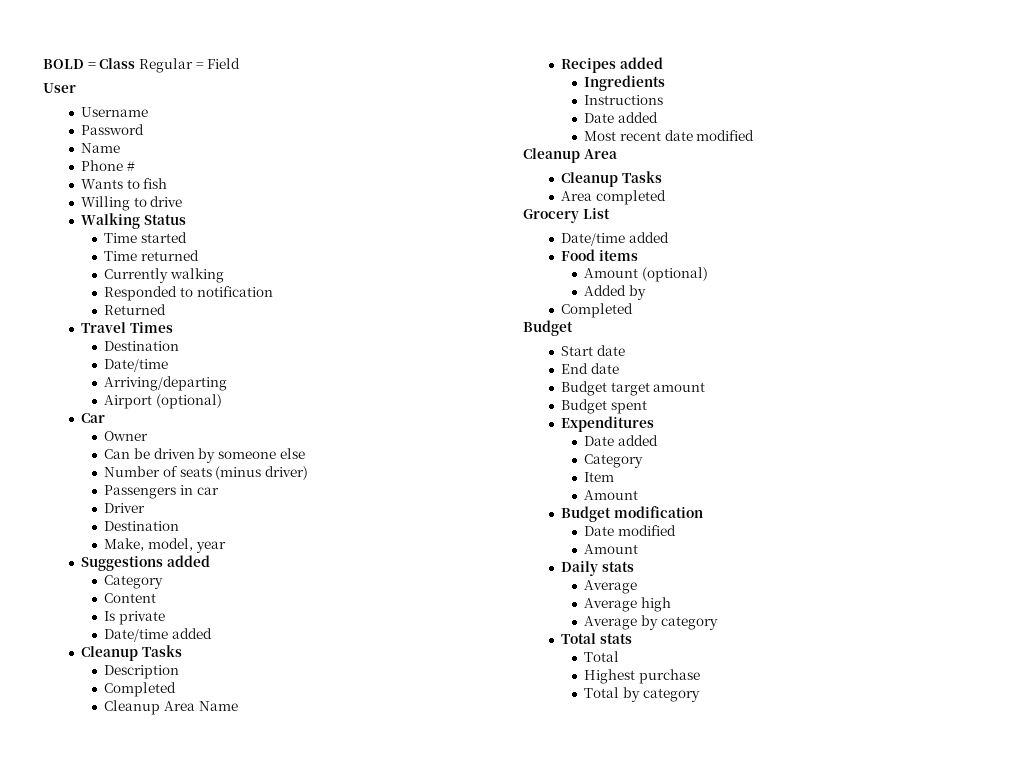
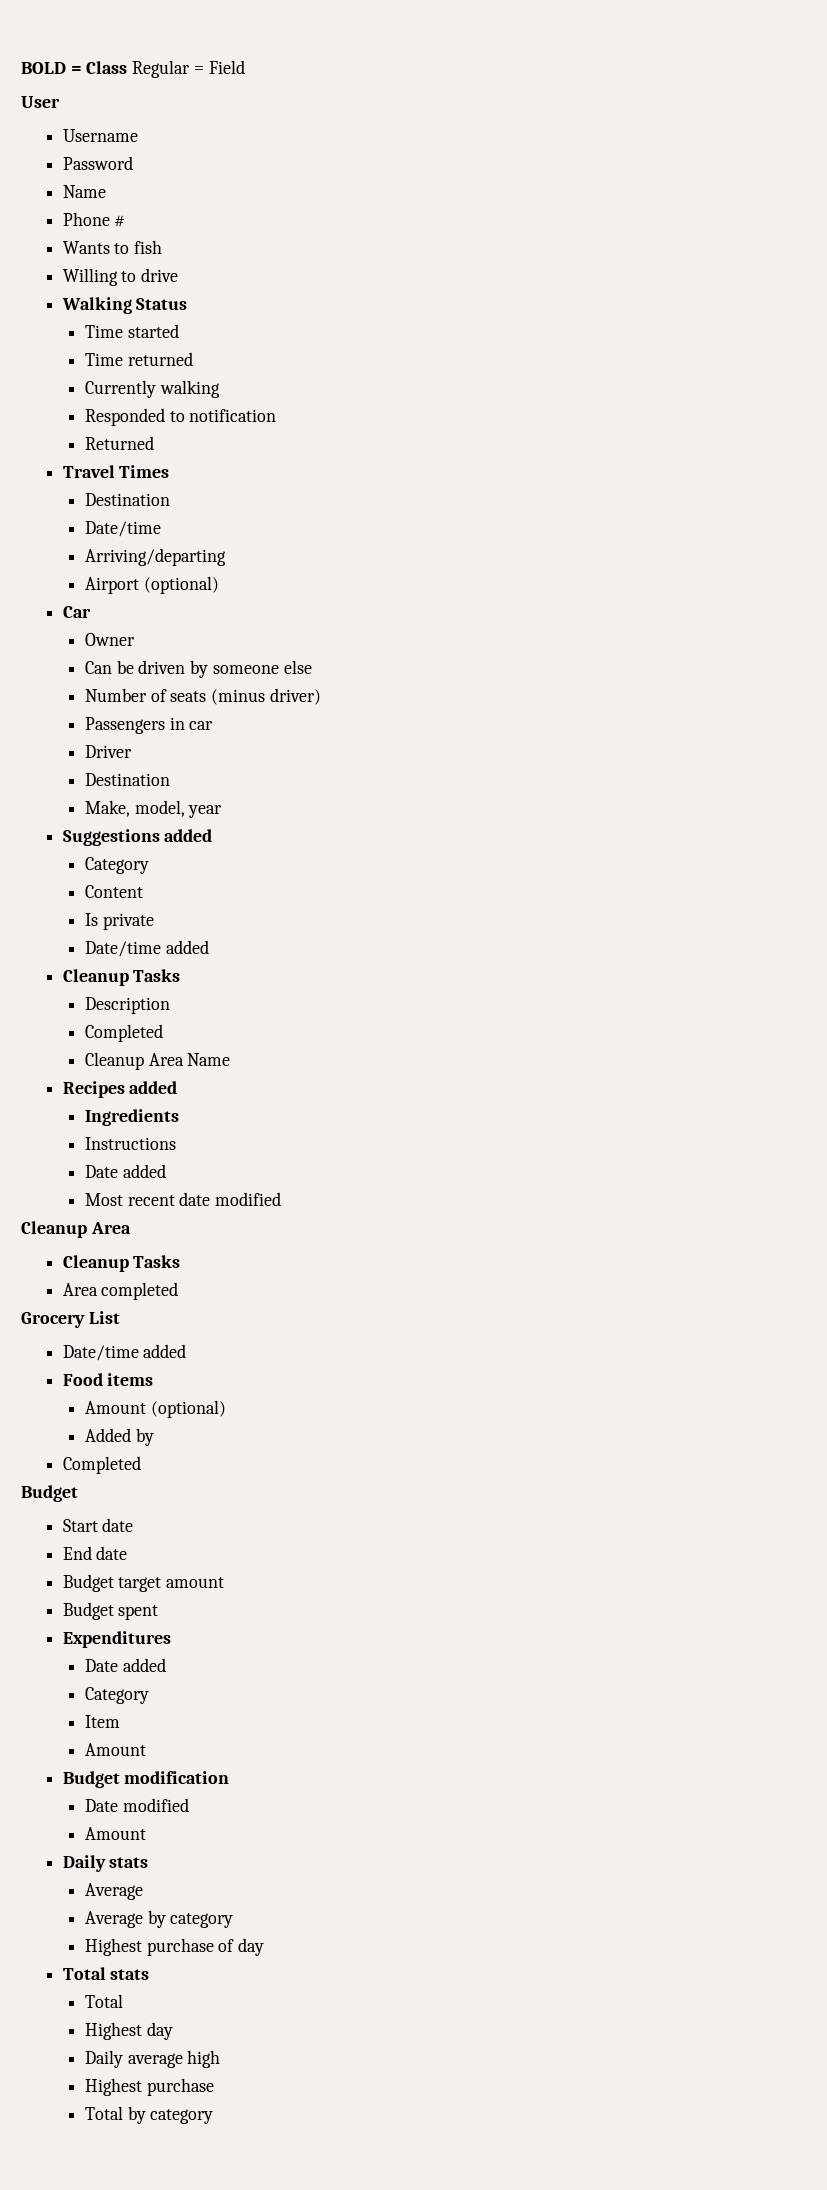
- Average high
+ Highest purchase of day
+ Highest day
+ Daily average high

